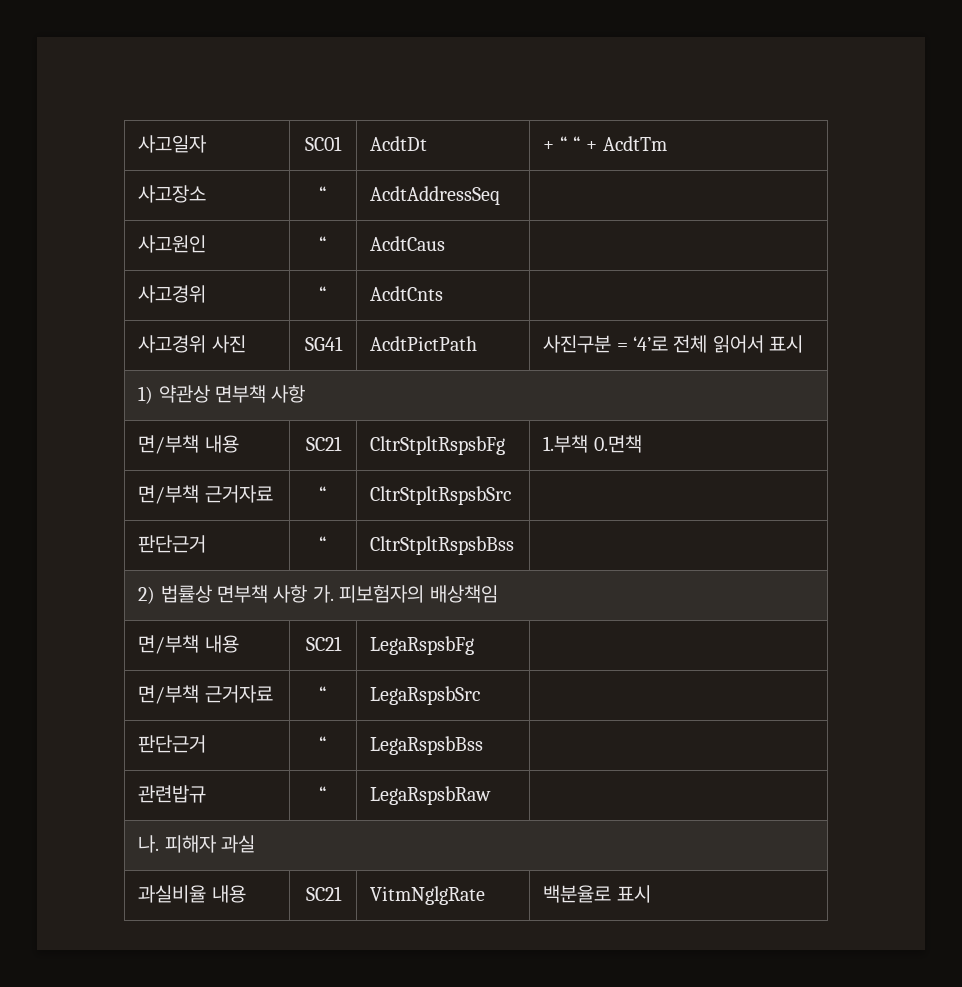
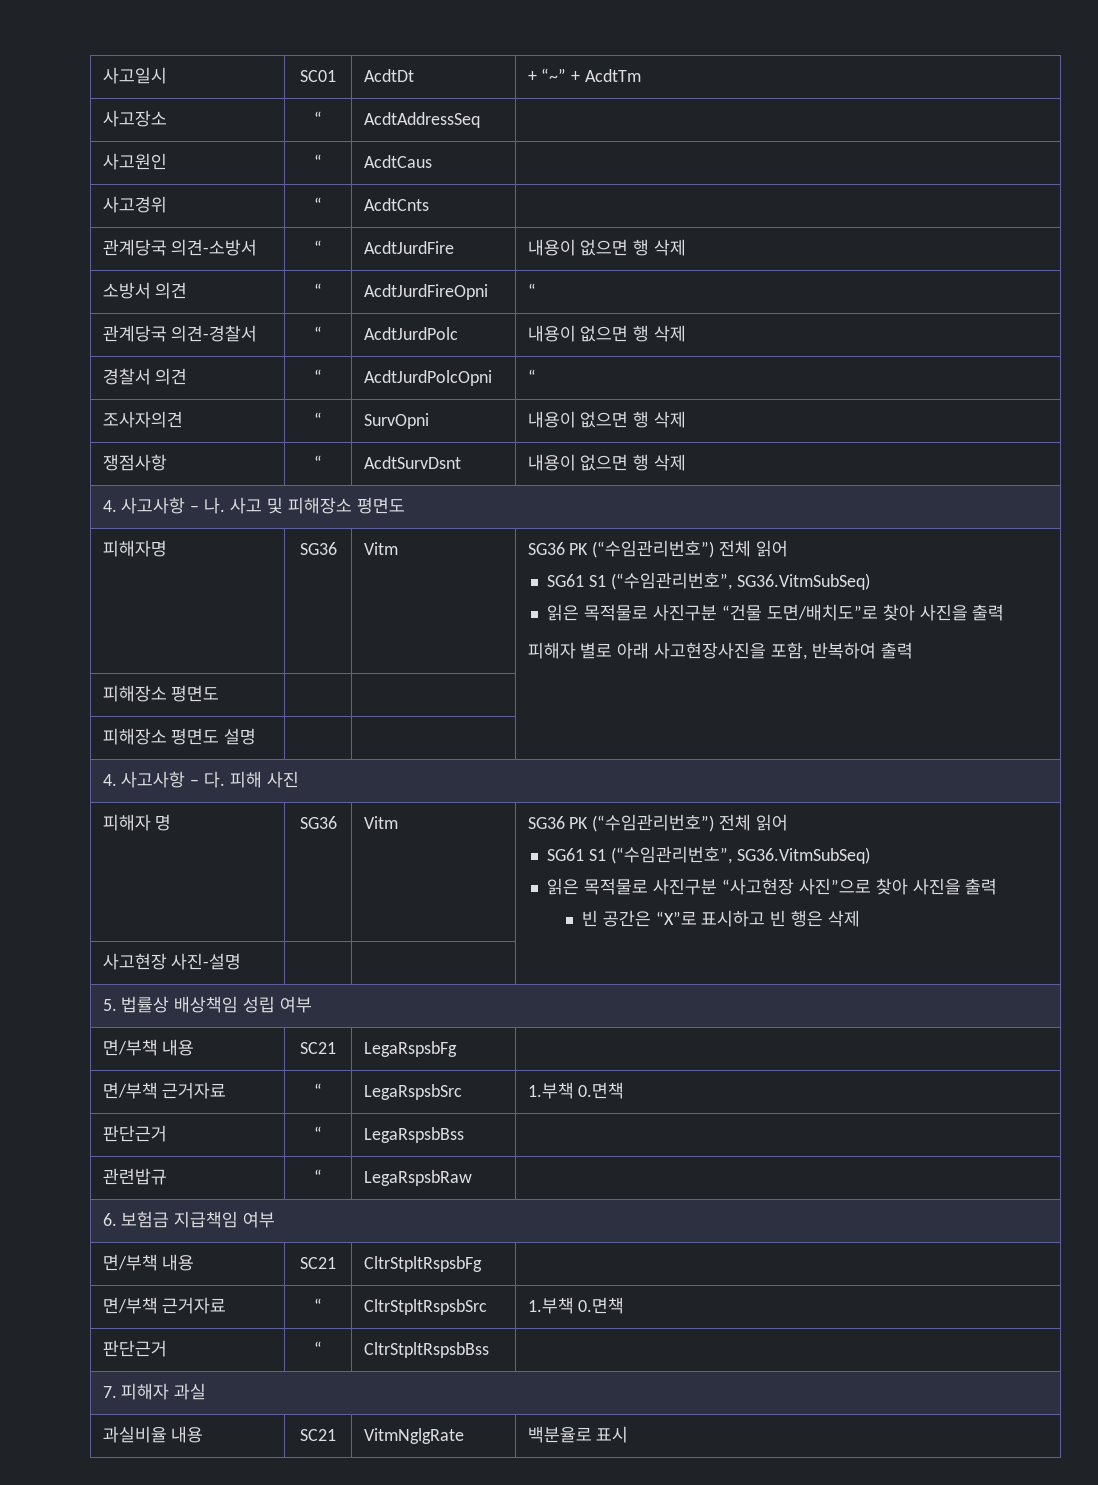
- 사고일자 | SC01 | AcdtDt | + “ “ + AcdtTm
+ 사고일시 | SC01 | AcdtDt | + “~” + AcdtTm
- 사고경위 사진 | SG41 | AcdtPictPath | 사진구분 = ‘4’로 전체 읽어서 표시
- 1) 약관상 면부책 사항
- 면/부책 내용 | SC21 | CltrStpltRspsbFg | 1.부책 0.면책
- 면/부책 근거자료 | “ | CltrStpltRspsbSrc |
- 판단근거 | “ | CltrStpltRspsbBss |
- 2) 법률상 면부책 사항 가. 피보험자의 배상책임
+ 관계당국 의견-소방서 | “ | AcdtJurdFire | 내용이 없으면 행 삭제
+ 소방서 의견 | “ | AcdtJurdFireOpni | “
+ 관계당국 의견-경찰서 | “ | AcdtJurdPolc | 내용이 없으면 행 삭제
+ 경찰서 의견 | “ | AcdtJurdPolcOpni | “
+ 조사자의견 | “ | SurvOpni | 내용이 없으면 행 삭제
+ 쟁점사항 | “ | AcdtSurvDsnt | 내용이 없으면 행 삭제
+ 4. 사고사항 – 나. 사고 및 피해장소 평면도
+ 피해자명 | SG36 | Vitm | SG36 PK (“수임관리번호”) 전체 읽어
+ SG61 S1 (“수임관리번호”, SG36.VitmSubSeq)
+ 읽은 목적물로 사진구분 “건물 도면/배치도”로 찾아 사진을 출력
+ 피해자 별로 아래 사고현장사진을 포함, 반복하여 출력
+ 피해장소 평면도 | | |
+ 피해장소 평면도 설명 | | |
+ 4. 사고사항 – 다. 피해 사진
+ 피해자 명 | SG36 | Vitm | SG36 PK (“수임관리번호”) 전체 읽어
+ SG61 S1 (“수임관리번호”, SG36.VitmSubSeq)
+ 읽은 목적물로 사진구분 “사고현장 사진”으로 찾아 사진을 출력
+ 빈 공간은 “X”로 표시하고 빈 행은 삭제
+ 사고현장 사진-설명 | | |
+ 5. 법률상 배상책임 성립 여부
- 면/부책 근거자료 | “ | LegaRspsbSrc |
+ 면/부책 근거자료 | “ | LegaRspsbSrc | 1.부책 0.면책
- 나. 피해자 과실
+ 6. 보험금 지급책임 여부
+ 면/부책 내용 | SC21 | CltrStpltRspsbFg |
+ 면/부책 근거자료 | “ | CltrStpltRspsbSrc | 1.부책 0.면책
+ 판단근거 | “ | CltrStpltRspsbBss |
+ 7. 피해자 과실

